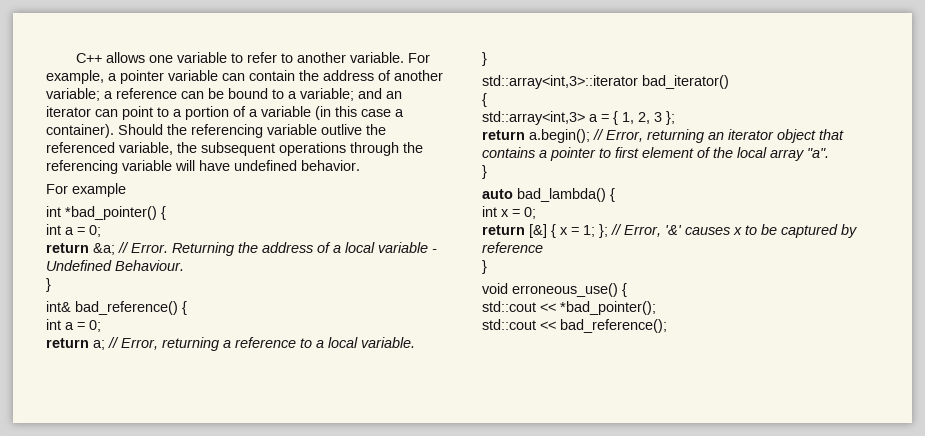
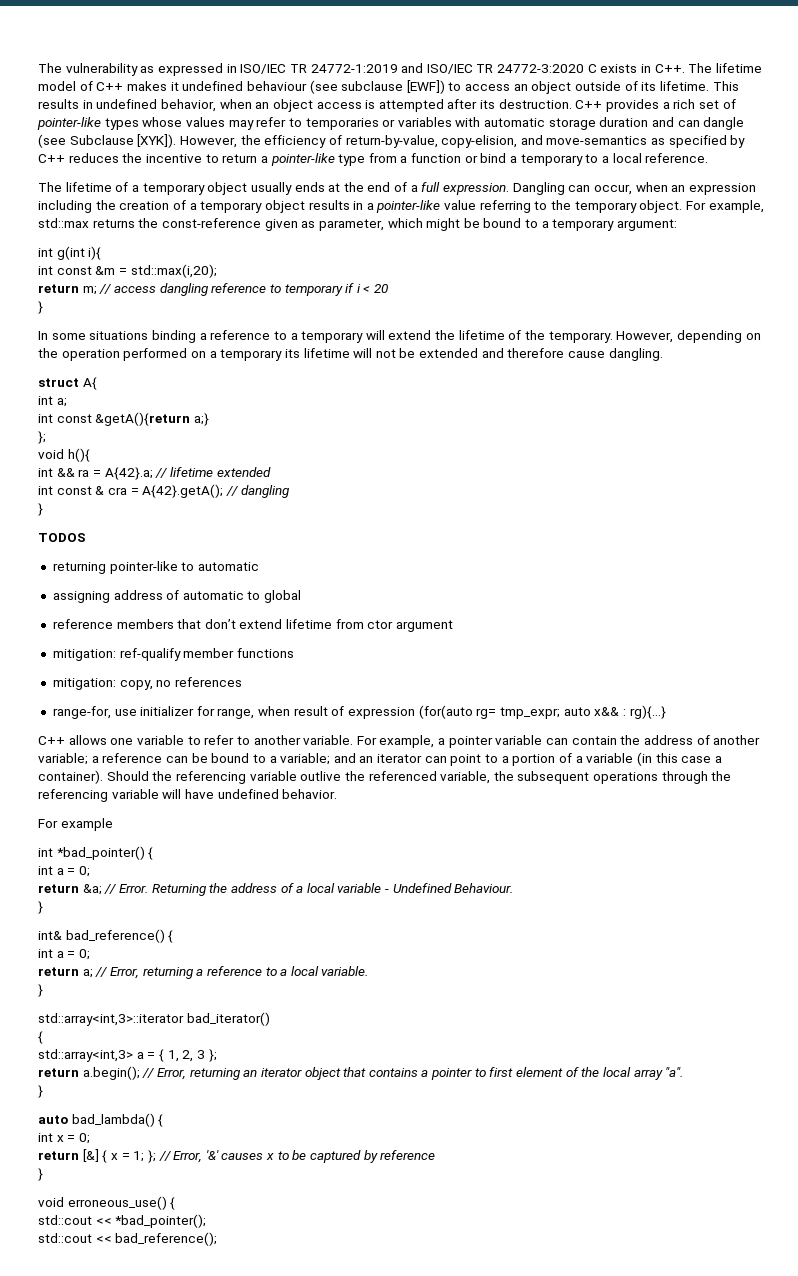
+ The vulnerability as expressed in ISO/IEC TR 24772-1:2019 and ISO/IEC TR 24772-3:2020 C exists in C++. The lifetime model of C++ makes it undefined behaviour (see subclause [EWF]) to access an object outside of its lifetime. This results in undefined behavior, when an object access is attempted after its destruction. C++ provides a rich set of pointer-like types whose values may refer to temporaries or variables with automatic storage duration and can dangle (see Subclause [XYK]). However, the efficiency of return-by-value, copy-elision, and move-semantics as specified by C++ reduces the incentive to return a pointer-like type from a function or bind a temporary to a local reference.
+ The lifetime of a temporary object usually ends at the end of a full expression. Dangling can occur, when an expression including the creation of a temporary object results in a pointer-like value referring to the temporary object. For example, std::max returns the const-reference given as parameter, which might be bound to a temporary argument:
+ int g(int i){
+ int const &m = std::max(i,20);
+ return m; // access dangling reference to temporary if i < 20
+ }
+ In some situations binding a reference to a temporary will extend the lifetime of the temporary. However, depending on the operation performed on a temporary its lifetime will not be extended and therefore cause dangling.
+ struct A{
+ int a;
+ int const &getA(){return a;}
+ };
+ void h(){
+ int && ra = A{42}.a; // lifetime extended
+ int const & cra = A{42}.getA(); // dangling
+ }
+ TODOS
+ returning pointer-like to automatic
+ assigning address of automatic to global
+ reference members that don’t extend lifetime from ctor argument
+ mitigation: ref-qualify member functions
+ mitigation: copy, no references
+ range-for, use initializer for range, when result of expression (for(auto rg= tmp_expr; auto x&& : rg){…}

